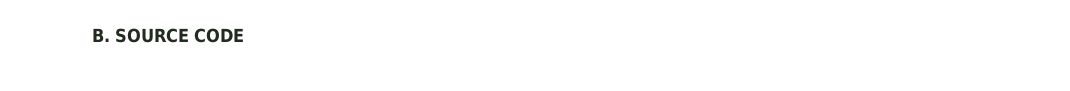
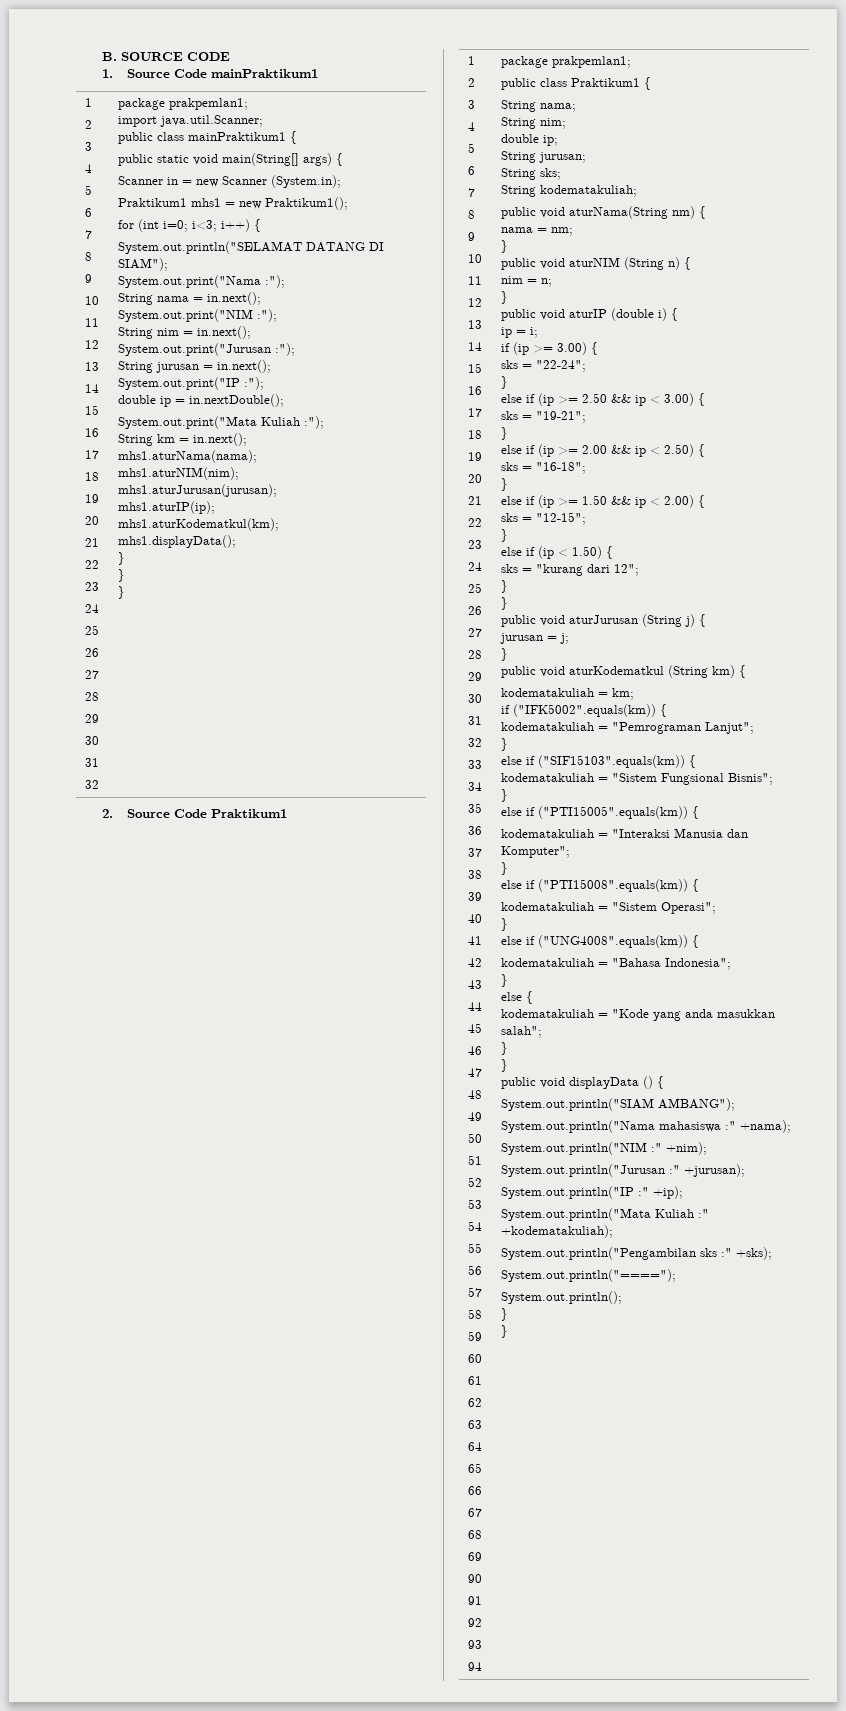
+ 1. Source Code mainPraktikum1
+ 1
+ 2
+ 3
+ 4
+ 5
+ 6
+ 7
+ 8
+ 9
+ 10
+ 11
+ 12
+ 13
+ 14
+ 15
+ 16
+ 17
+ 18
+ 19
+ 20
+ 21
+ 22
+ 23
+ 24
+ 25
+ 26
+ 27
+ 28
+ 29
+ 30
+ 31
+ 32 | package prakpemlan1;
+ import java.util.Scanner;
+ public class mainPraktikum1 {
+ public static void main(String[] args) {
+ Scanner in = new Scanner (System.in);
+ Praktikum1 mhs1 = new Praktikum1();
+ for (int i=0; i<3; i++) {
+ System.out.println("SELAMAT DATANG DI SIAM");
+ System.out.print("Nama :");
+ String nama = in.next();
+ System.out.print("NIM :");
+ String nim = in.next();
+ System.out.print("Jurusan :");
+ String jurusan = in.next();
+ System.out.print("IP :");
+ double ip = in.nextDouble();
+ System.out.print("Mata Kuliah :");
+ String km = in.next();
+ mhs1.aturNama(nama);
+ mhs1.aturNIM(nim);
+ mhs1.aturJurusan(jurusan);
+ mhs1.aturIP(ip);
+ mhs1.aturKodematkul(km);
+ mhs1.displayData();
+ }
+ }
+ }
+ 2. Source Code Praktikum1
+ 1
+ 2
+ 3
+ 4
+ 5
+ 6
+ 7
+ 8
+ 9
+ 10
+ 11
+ 12
+ 13
+ 14
+ 15
+ 16
+ 17
+ 18
+ 19
+ 20
+ 21
+ 22
+ 23
+ 24
+ 25
+ 26
+ 27
+ 28
+ 29
+ 30
+ 31
+ 32
+ 33
+ 34
+ 35
+ 36
+ 37
+ 38
+ 39
+ 40
+ 41
+ 42
+ 43
+ 44
+ 45
+ 46
+ 47
+ 48
+ 49
+ 50
+ 51
+ 52
+ 53
+ 54
+ 55
+ 56
+ 57
+ 58
+ 59
+ 60
+ 61
+ 62
+ 63
+ 64
+ 65
+ 66
+ 67
+ 68
+ 69
+ 90
+ 91
+ 92
+ 93
+ 94 | package prakpemlan1;
+ public class Praktikum1 {
+ String nama;
+ String nim;
+ double ip;
+ String jurusan;
+ String sks;
+ String kodematakuliah;
+ public void aturNama(String nm) {
+ nama = nm;
+ }
+ public void aturNIM (String n) {
+ nim = n;
+ }
+ public void aturIP (double i) {
+ ip = i;
+ if (ip >= 3.00) {
+ sks = "22-24";
+ }
+ else if (ip >= 2.50 && ip < 3.00) {
+ sks = "19-21";
+ }
+ else if (ip >= 2.00 && ip < 2.50) {
+ sks = "16-18";
+ }
+ else if (ip >= 1.50 && ip < 2.00) {
+ sks = "12-15";
+ }
+ else if (ip < 1.50) {
+ sks = "kurang dari 12";
+ }
+ }
+ public void aturJurusan (String j) {
+ jurusan = j;
+ }
+ public void aturKodematkul (String km) {
+ kodematakuliah = km;
+ if ("IFK5002".equals(km)) {
+ kodematakuliah = "Pemrograman Lanjut";
+ }
+ else if ("SIF15103".equals(km)) {
+ kodematakuliah = "Sistem Fungsional Bisnis";
+ }
+ else if ("PTI15005".equals(km)) {
+ kodematakuliah = "Interaksi Manusia dan Komputer";
+ }
+ else if ("PTI15008".equals(km)) {
+ kodematakuliah = "Sistem Operasi";
+ }
+ else if ("UNG4008".equals(km)) {
+ kodematakuliah = "Bahasa Indonesia";
+ }
+ else {
+ kodematakuliah = "Kode yang anda masukkan salah";
+ }
+ }
+ public void displayData () {
+ System.out.println("SIAM AMBANG");
+ System.out.println("Nama mahasiswa :" +nama);
+ System.out.println("NIM :" +nim);
+ System.out.println("Jurusan :" +jurusan);
+ System.out.println("IP :" +ip);
+ System.out.println("Mata Kuliah :" +kodematakuliah);
+ System.out.println("Pengambilan sks :" +sks);
+ System.out.println("====");
+ System.out.println();
+ }
+ }

